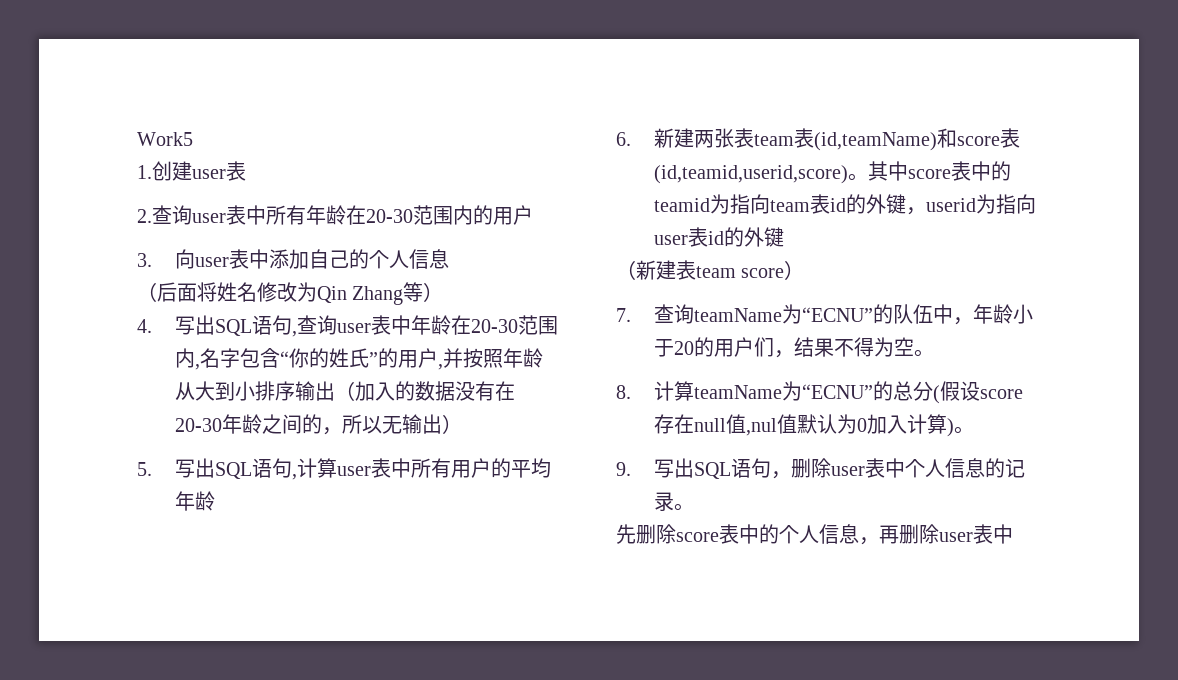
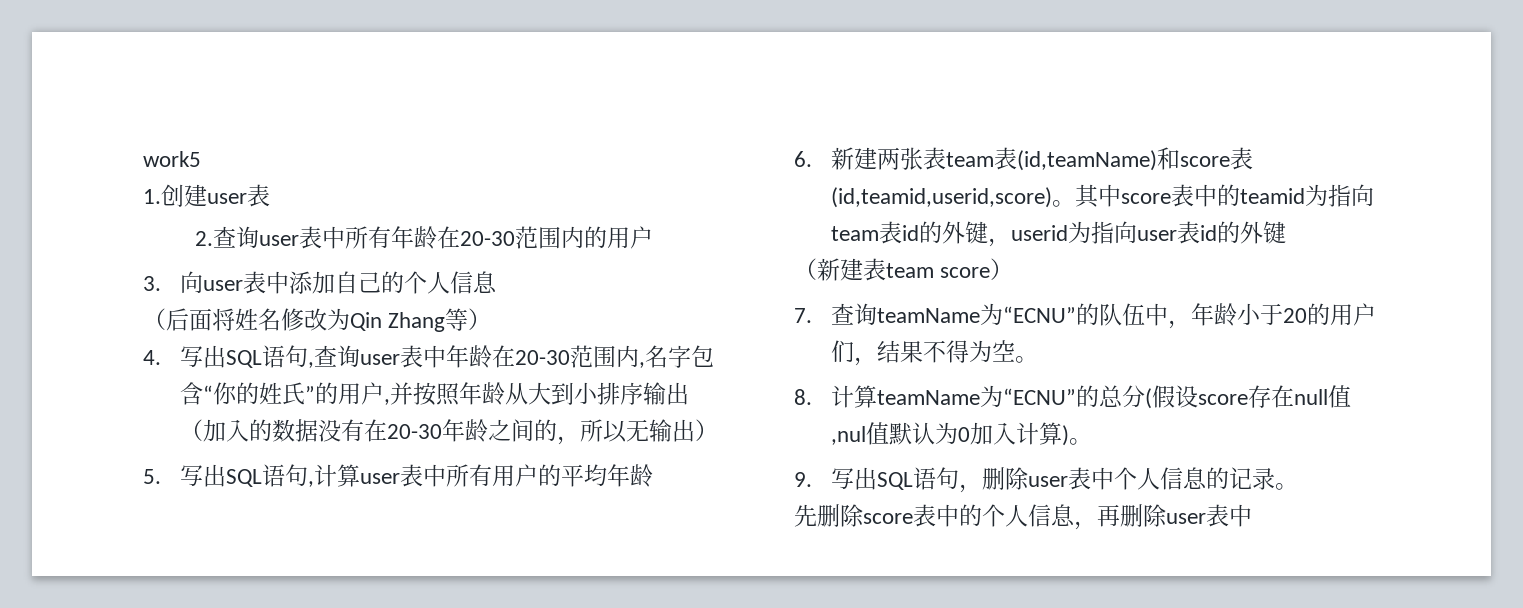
- Work5
+ work5

